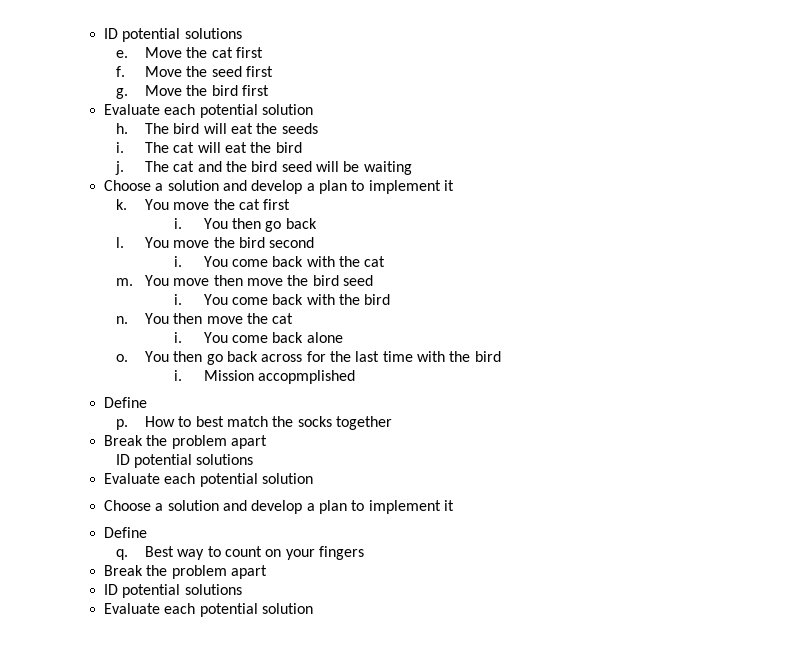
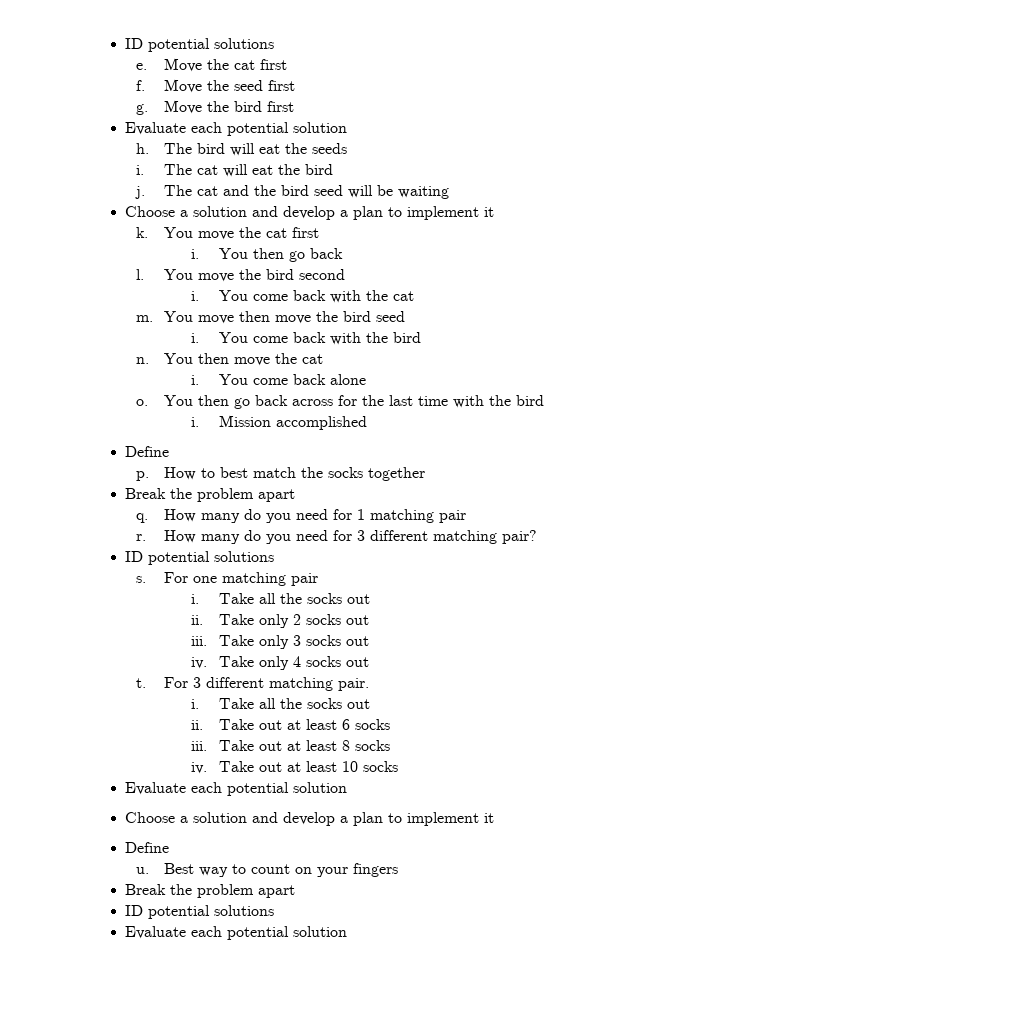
- Mission accopmplished
+ Mission accomplished
  p. How to best match the socks together
  Break the problem apart
+ q. How many do you need for 1 matching pair
+ r. How many do you need for 3 different matching pair?
  ID potential solutions
+ s. For one matching pair
+ i. Take all the socks out
+ ii. Take only 2 socks out
+ iii. Take only 3 socks out
+ iv. Take only 4 socks out
+ t. For 3 different matching pair.
+ i. Take all the socks out
+ ii. Take out at least 6 socks
+ iii. Take out at least 8 socks
+ iv. Take out at least 10 socks
- q.
+ u.

